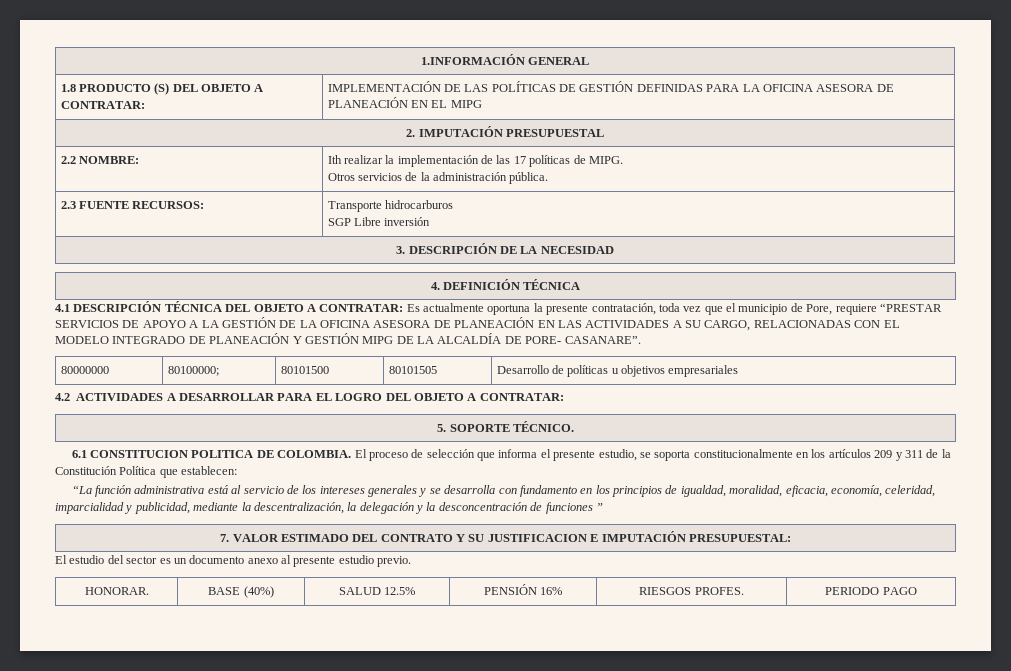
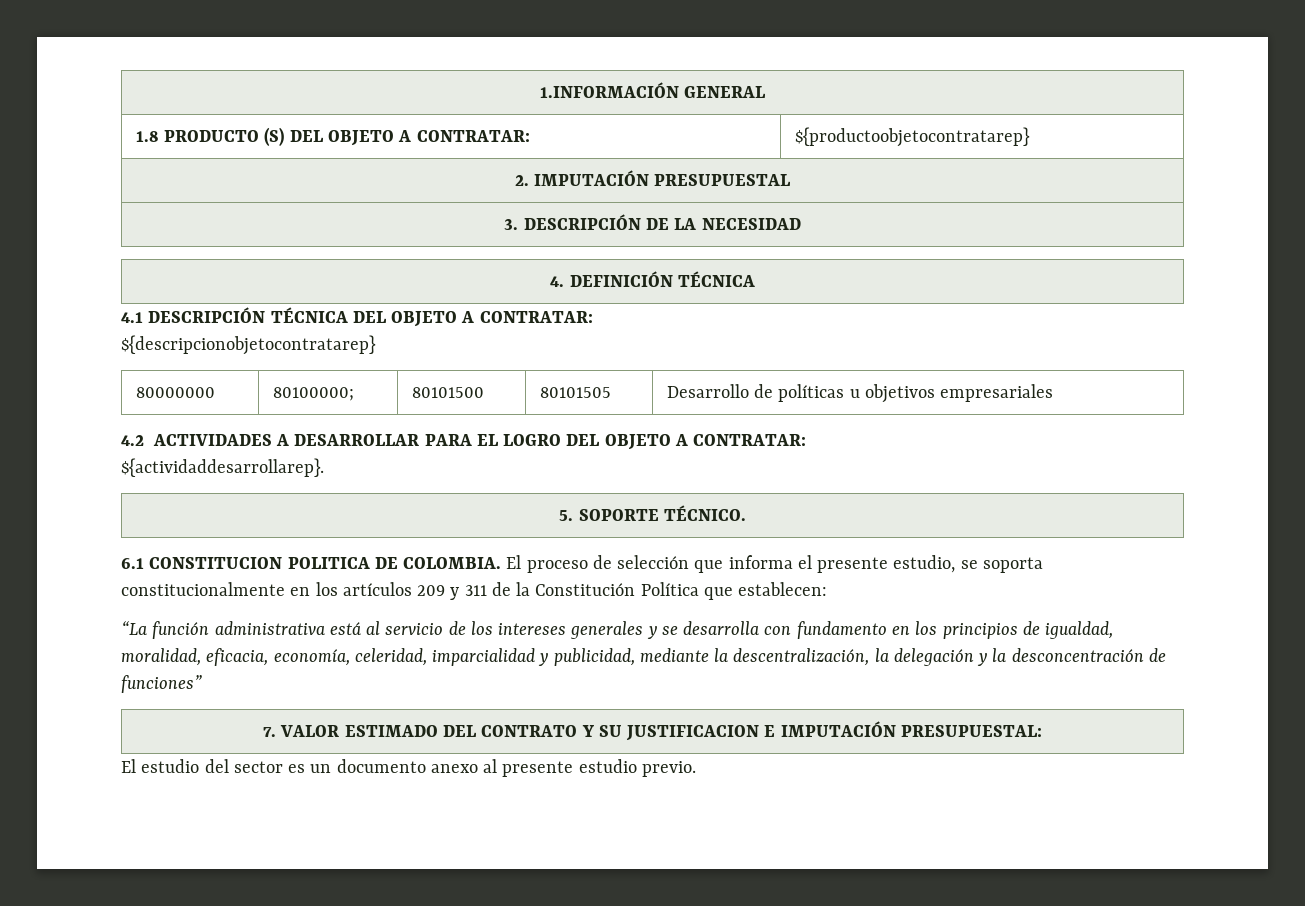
- 1.8 PRODUCTO (S) DEL OBJETO A CONTRATAR: | IMPLEMENTACIÓN DE LAS POLÍTICAS DE GESTIÓN DEFINIDAS PARA LA OFICINA ASESORA DE PLANEACIÓN EN EL MIPG
+ 1.8 PRODUCTO (S) DEL OBJETO A CONTRATAR: | ${productoobjetocontratarep}
  2. IMPUTACIÓN PRESUPUESTAL
- 2.2 NOMBRE: | Ith realizar la implementación de las 17 políticas de MIPG.
- Otros servicios de la administración pública.
- 2.3 FUENTE RECURSOS: | Transporte hidrocarburos
- SGP Libre inversión
- 4.1 DESCRIPCIÓN TÉCNICA DEL OBJETO A CONTRATAR: Es actualmente oportuna la presente contratación, toda vez que el municipio de Pore, requiere “PRESTAR SERVICIOS DE APOYO A LA GESTIÓN DE LA OFICINA ASESORA DE PLANEACIÓN EN LAS ACTIVIDADES A SU CARGO, RELACIONADAS CON EL MODELO INTEGRADO DE PLANEACIÓN Y GESTIÓN MIPG DE LA ALCALDÍA DE PORE- CASANARE”.
+ 4.1 DESCRIPCIÓN TÉCNICA DEL OBJETO A CONTRATAR:
+ ${descripcionobjetocontratarep}
+ ${actividaddesarrollarep}.
- “La función administrativa está al servicio de los intereses generales y se desarrolla con fundamento en los principios de igualdad, moralidad, eficacia, economía, celeridad, imparcialidad y publicidad, mediante la descentralización, la delegación y la desconcentración de funciones ”
+ “La función administrativa está al servicio de los intereses generales y se desarrolla con fundamento en los principios de igualdad, moralidad, eficacia, economía, celeridad, imparcialidad y publicidad, mediante la descentralización, la delegación y la desconcentración de funciones”
- HONORAR. | BASE (40%) | SALUD 12.5% | PENSIÓN 16% | RIESGOS PROFES. | PERIODO PAGO

